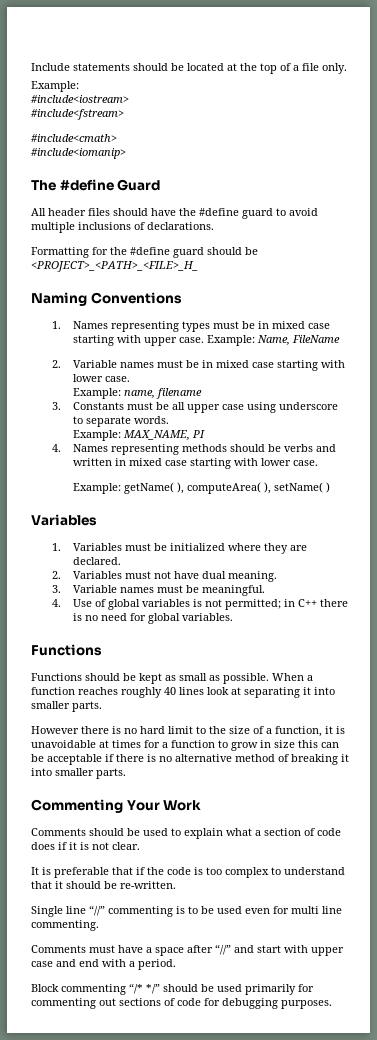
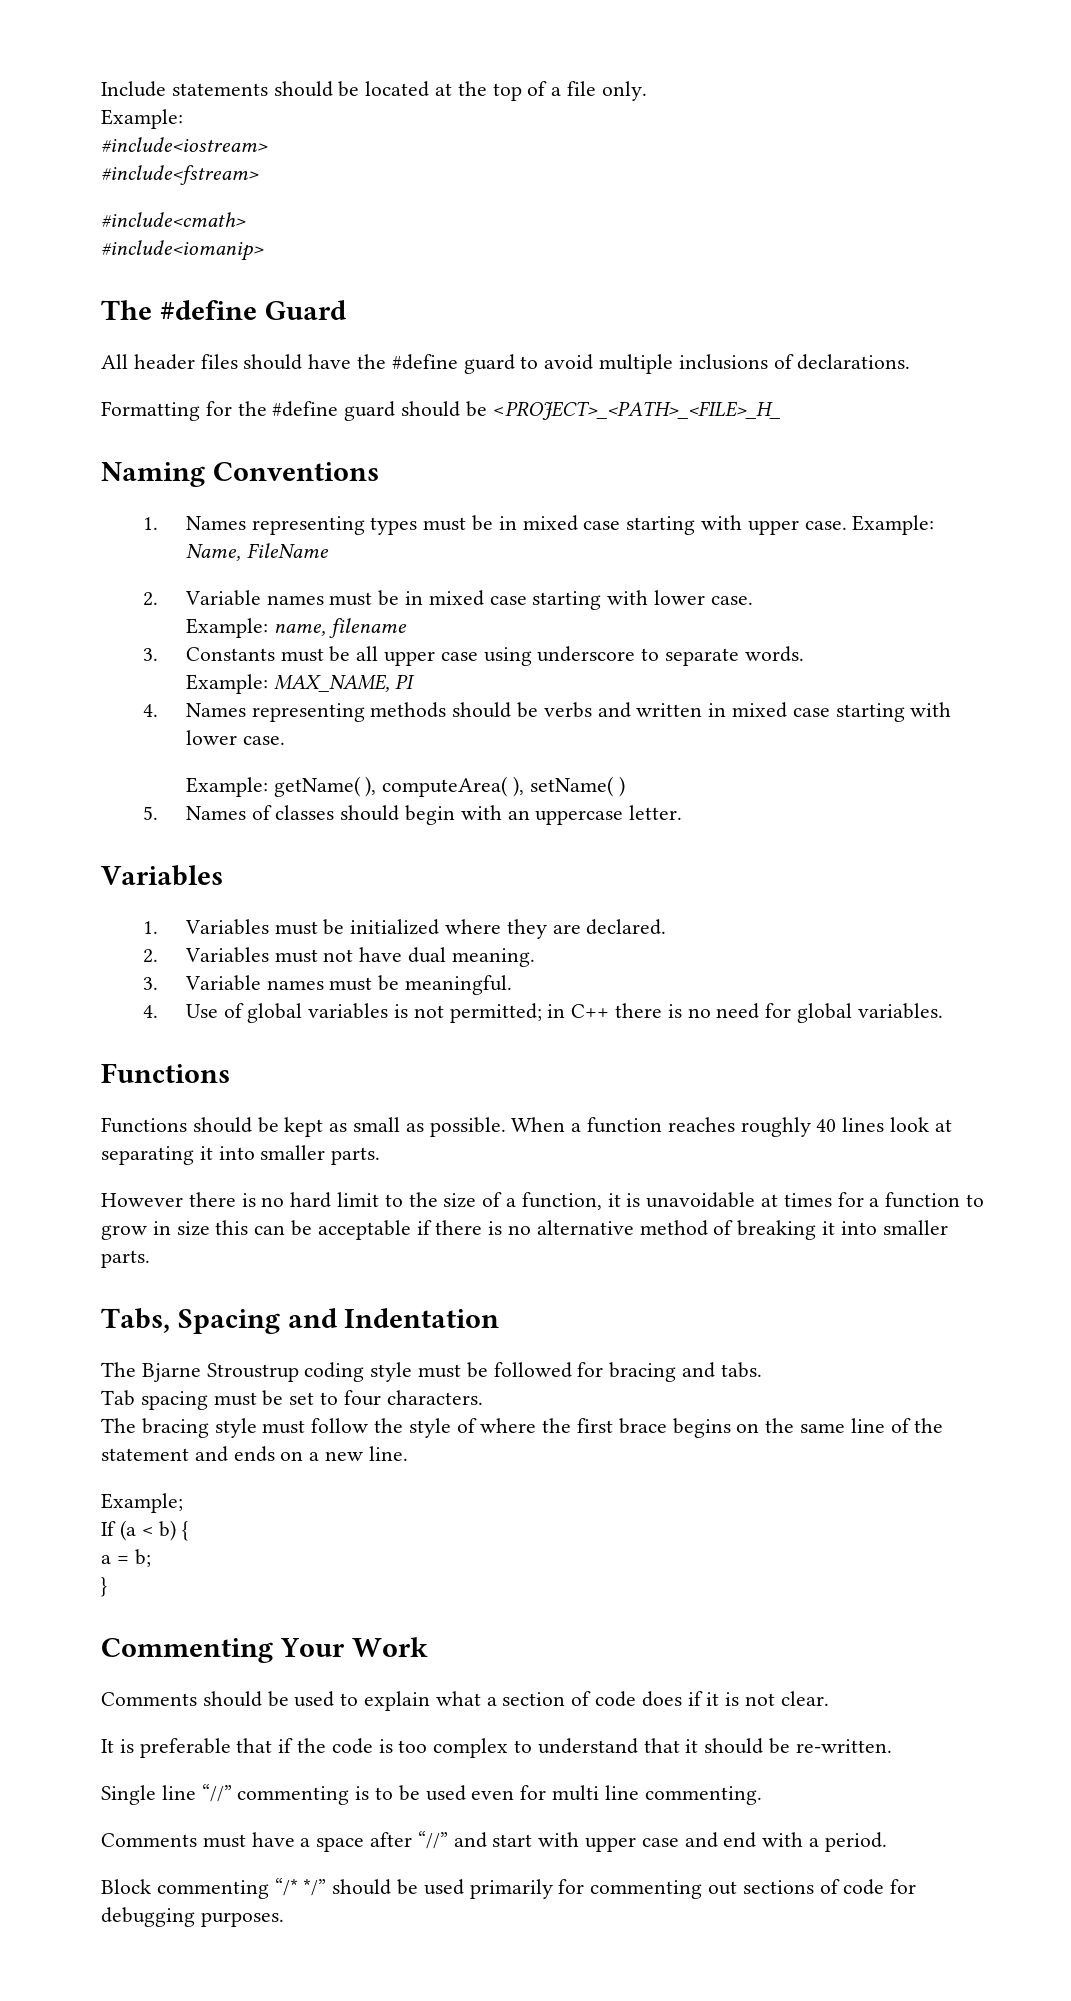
+ 5. Names of classes should begin with an uppercase letter.
+ Tabs, Spacing and Indentation
+ The Bjarne Stroustrup coding style must be followed for bracing and tabs.
+ Tab spacing must be set to four characters.
+ The bracing style must follow the style of where the first brace begins on the same line of the statement and ends on a new line.
+ Example;
+ If (a < b) {
+ a = b;
+ }

